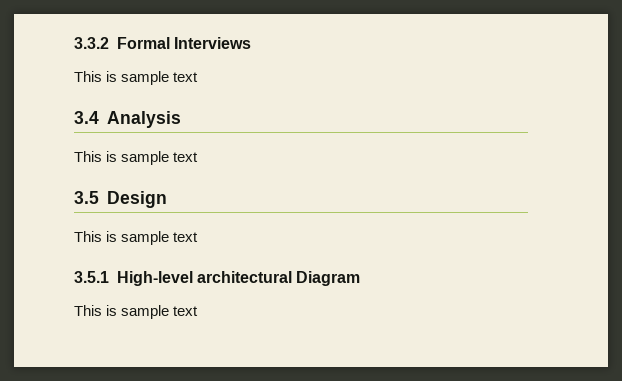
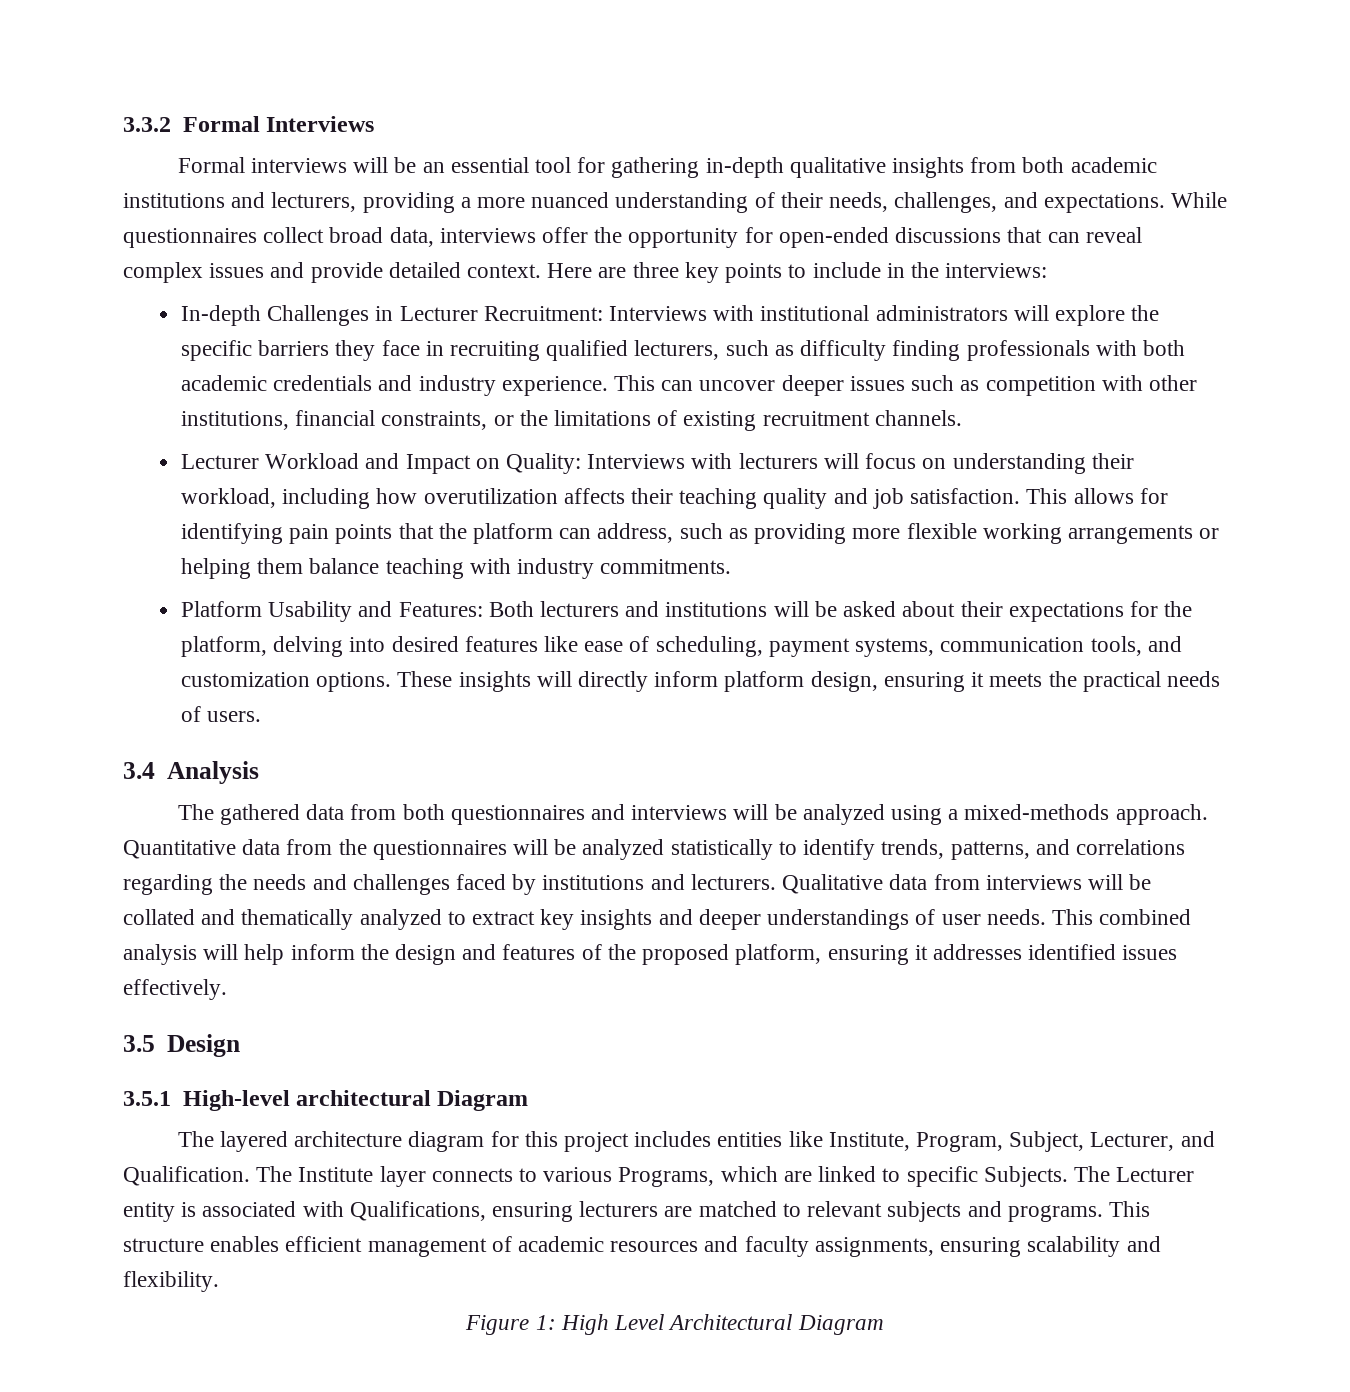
  3.3.2 Formal Interviews
- This is sample text
+ Formal interviews will be an essential tool for gathering in-depth qualitative insights from both academic institutions and lecturers, providing a more nuanced understanding of their needs, challenges, and expectations. While questionnaires collect broad data, interviews offer the opportunity for open-ended discussions that can reveal complex issues and provide detailed context. Here are three key points to include in the interviews:
+ In-depth Challenges in Lecturer Recruitment: Interviews with institutional administrators will explore the specific barriers they face in recruiting qualified lecturers, such as difficulty finding professionals with both academic credentials and industry experience. This can uncover deeper issues such as competition with other institutions, financial constraints, or the limitations of existing recruitment channels.
+ Lecturer Workload and Impact on Quality: Interviews with lecturers will focus on understanding their workload, including how overutilization affects their teaching quality and job satisfaction. This allows for identifying pain points that the platform can address, such as providing more flexible working arrangements or helping them balance teaching with industry commitments.
+ Platform Usability and Features: Both lecturers and institutions will be asked about their expectations for the platform, delving into desired features like ease of scheduling, payment systems, communication tools, and customization options. These insights will directly inform platform design, ensuring it meets the practical needs of users.
  3.4 Analysis
- This is sample text
+ The gathered data from both questionnaires and interviews will be analyzed using a mixed-methods approach. Quantitative data from the questionnaires will be analyzed statistically to identify trends, patterns, and correlations regarding the needs and challenges faced by institutions and lecturers. Qualitative data from interviews will be collated and thematically analyzed to extract key insights and deeper understandings of user needs. This combined analysis will help inform the design and features of the proposed platform, ensuring it addresses identified issues effectively.
  3.5 Design
- This is sample text
  3.5.1 High-level architectural Diagram
- This is sample text
+ The layered architecture diagram for this project includes entities like Institute, Program, Subject, Lecturer, and Qualification. The Institute layer connects to various Programs, which are linked to specific Subjects. The Lecturer entity is associated with Qualifications, ensuring lecturers are matched to relevant subjects and programs. This structure enables efficient management of academic resources and faculty assignments, ensuring scalability and flexibility.
+ Figure 1: High Level Architectural Diagram

